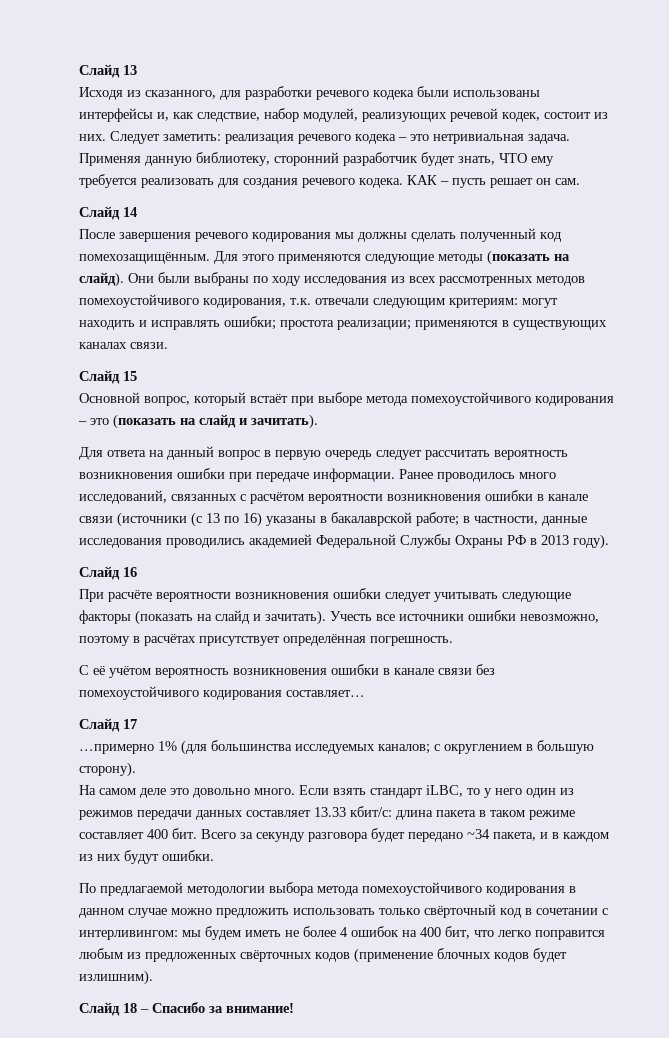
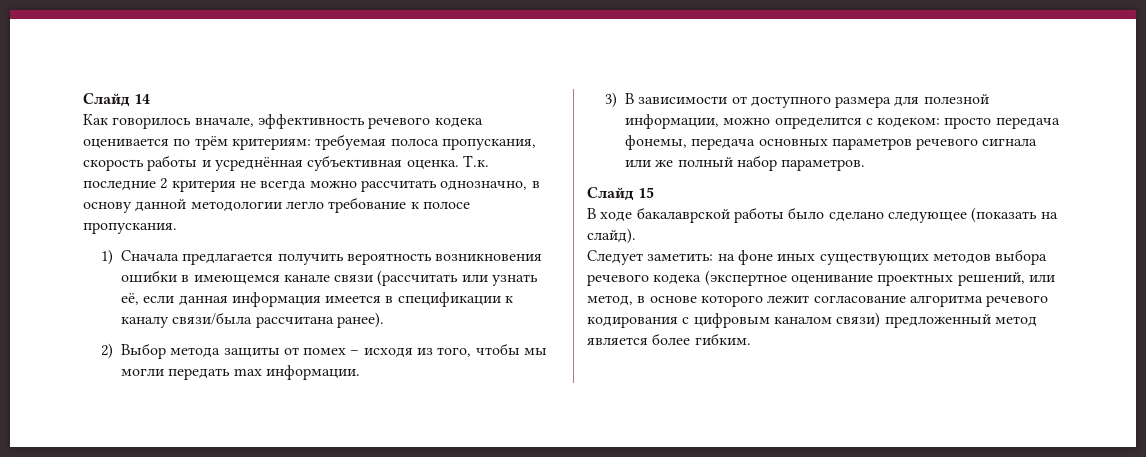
- Слайд 13
- Исходя из сказанного, для разработки речевого кодека были использованы интерфейсы и, как следствие, набор модулей, реализующих речевой кодек, состоит из них. Следует заметить: реализация речевого кодека – это нетривиальная задача. Применяя данную библиотеку, сторонний разработчик будет знать, ЧТО ему требуется реализовать для создания речевого кодека. КАК – пусть решает он сам.
  Слайд 14
- После завершения речевого кодирования мы должны сделать полученный код помехозащищённым. Для этого применяются следующие методы (показать на слайд). Они были выбраны по ходу исследования из всех рассмотренных методов помехоустойчивого кодирования, т.к. отвечали следующим критериям: могут находить и исправлять ошибки; простота реализации; применяются в существующих каналах связи.
+ Как говорилось вначале, эффективность речевого кодека оценивается по трём критериям: требуемая полоса пропускания, скорость работы и усреднённая субъективная оценка. Т.к. последние 2 критерия не всегда можно рассчитать однозначно, в основу данной методологии легло требование к полосе пропускания.
+ 1) Сначала предлагается получить вероятность возникновения ошибки в имеющемся канале связи (рассчитать или узнать её, если данная информация имеется в спецификации к каналу связи/была рассчитана ранее).
+ 2) Выбор метода защиты от помех – исходя из того, чтобы мы могли передать max информации.
+ 3) В зависимости от доступного размера для полезной информации, можно определится с кодеком: просто передача фонемы, передача основных параметров речевого сигнала или же полный набор параметров.
  Слайд 15
- Основной вопрос, который встаёт при выборе метода помехоустойчивого кодирования – это (показать на слайд и зачитать).
- Для ответа на данный вопрос в первую очередь следует рассчитать вероятность возникновения ошибки при передаче информации. Ранее проводилось много исследований, связанных с расчётом вероятности возникновения ошибки в канале связи (источники (с 13 по 16) указаны в бакалаврской работе; в частности, данные исследования проводились академией Федеральной Службы Охраны РФ в 2013 году).
- Слайд 16
- При расчёте вероятности возникновения ошибки следует учитывать следующие факторы (показать на слайд и зачитать). Учесть все источники ошибки невозможно, поэтому в расчётах присутствует определённая погрешность.
- С её учётом вероятность возникновения ошибки в канале связи без помехоустойчивого кодирования составляет…
- Слайд 17
- …примерно 1% (для большинства исследуемых каналов; с округлением в большую сторону).
- На самом деле это довольно много. Если взять стандарт iLBC, то у него один из режимов передачи данных составляет 13.33 кбит/с: длина пакета в таком режиме составляет 400 бит. Всего за секунду разговора будет передано ~34 пакета, и в каждом из них будут ошибки.
- По предлагаемой методологии выбора метода помехоустойчивого кодирования в данном случае можно предложить использовать только свёрточный код в сочетании с интерливингом: мы будем иметь не более 4 ошибок на 400 бит, что легко поправится любым из предложенных свёрточных кодов (применение блочных кодов будет излишним).
- Слайд 18 – Спасибо за внимание!
+ В ходе бакалаврской работы было сделано следующее (показать на слайд).
+ Следует заметить: на фоне иных существующих методов выбора речевого кодека (экспертное оценивание проектных решений, или метод, в основе которого лежит согласование алгоритма речевого кодирования с цифровым каналом связи) предложенный метод является более гибким.

